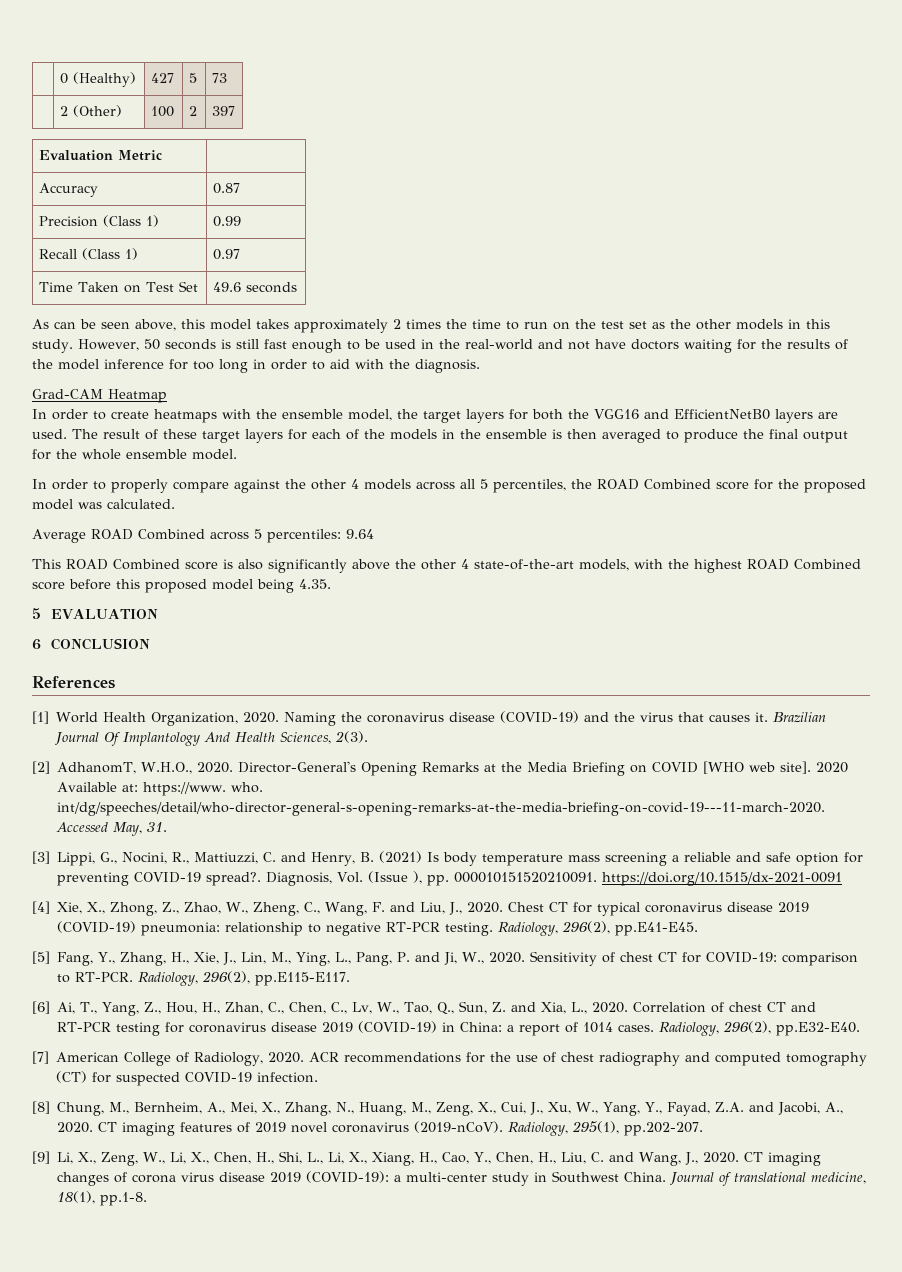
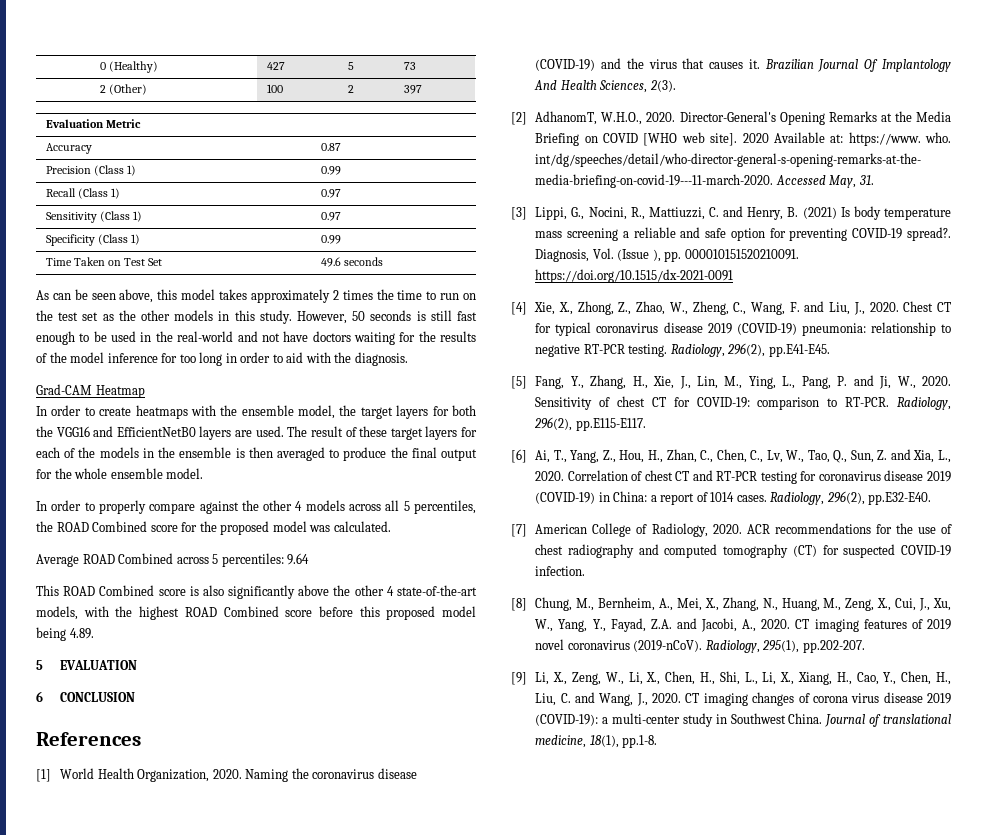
+ Sensitivity (Class 1) | 0.97
+ Specificity (Class 1) | 0.99
- This ROAD Combined score is also significantly above the other 4 state-of-the-art models, with the highest ROAD Combined score before this proposed model being 4.35.
+ This ROAD Combined score is also significantly above the other 4 state-of-the-art models, with the highest ROAD Combined score before this proposed model being 4.89.

